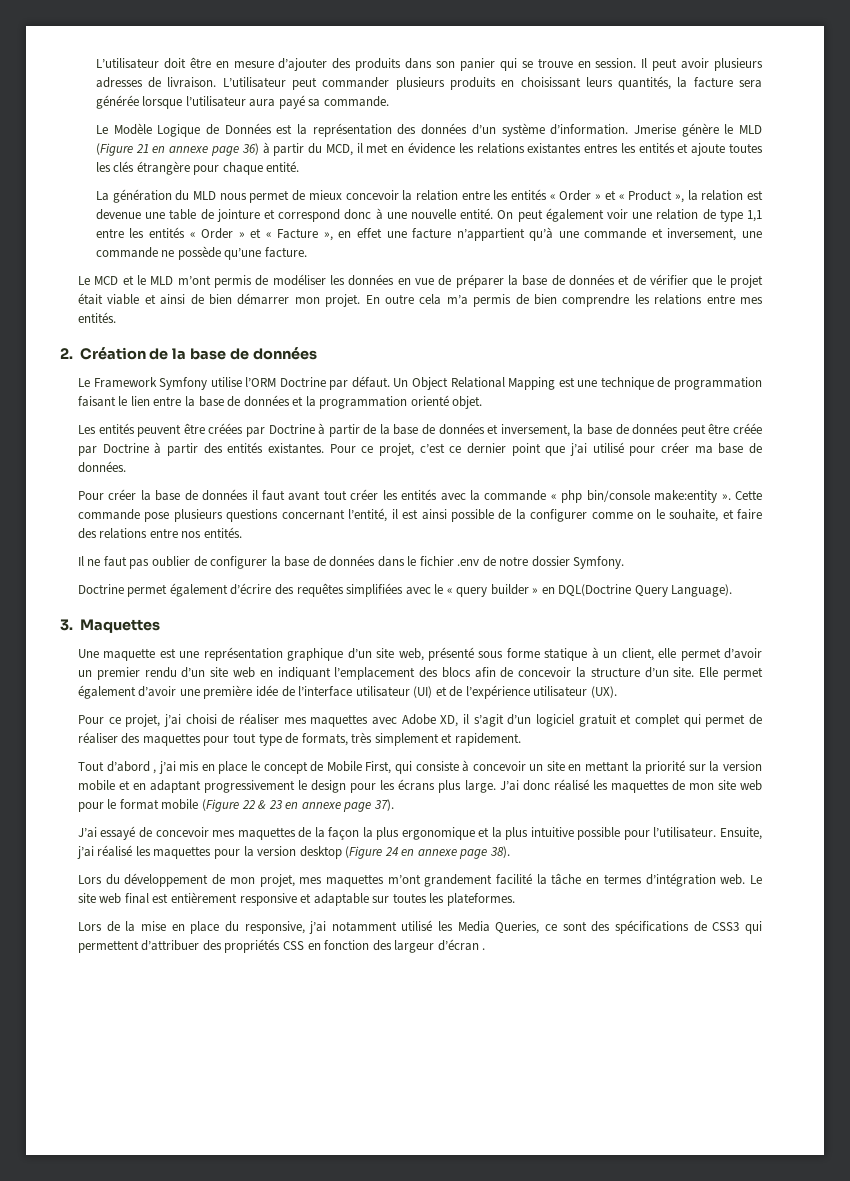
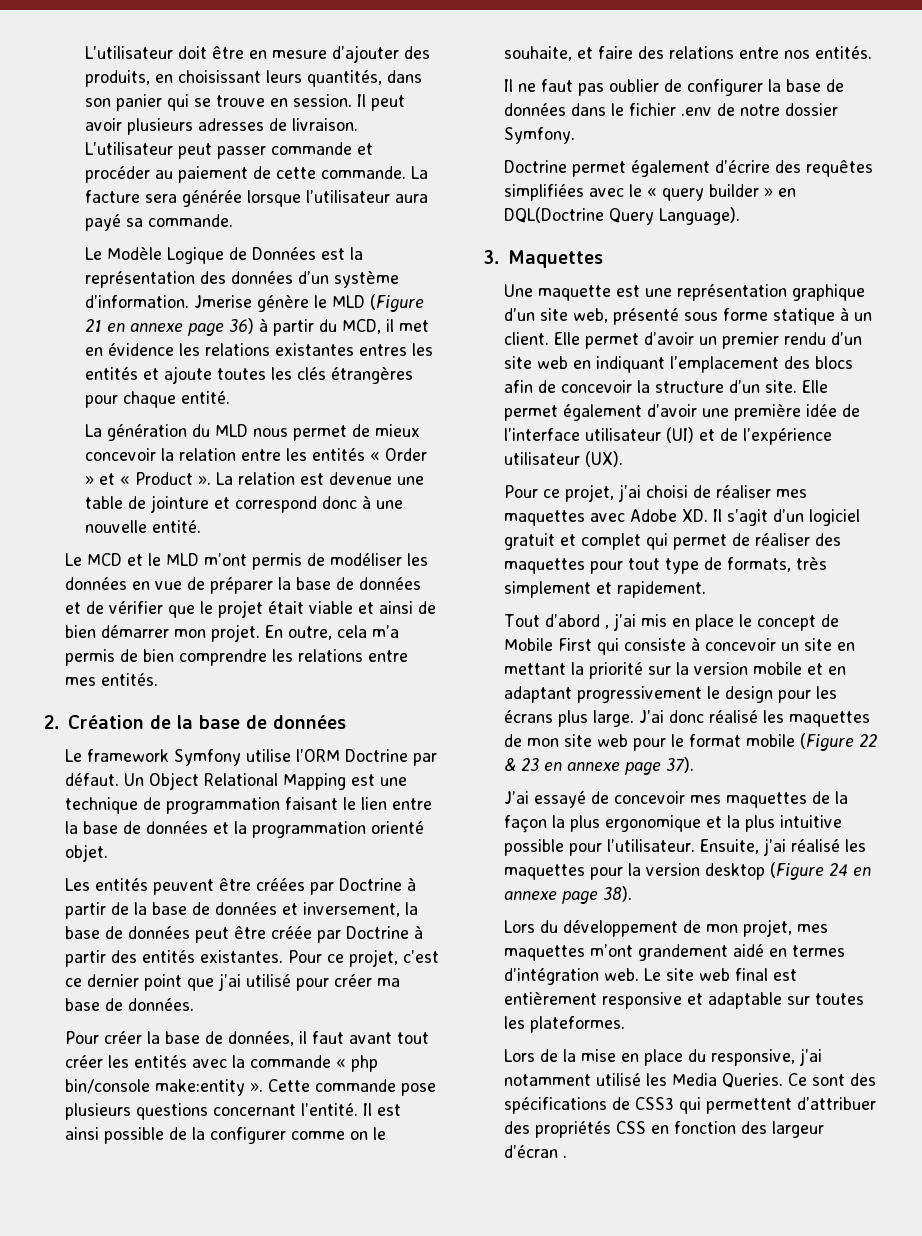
- L’utilisateur doit être en mesure d’ajouter des produits dans son panier qui se trouve en session.
+ L’utilisateur doit être en mesure d’ajouter des produits, en choisissant leurs quantités, dans son panier qui se trouve en session.
- L’utilisateur peut commander plusieurs produits en choisissant leurs quantités, la facture sera générée lorsque l’utilisateur aura payé sa commande.
+ L’utilisateur peut passer commande et procéder au paiement de cette commande. La facture sera générée lorsque l’utilisateur aura payé sa commande.
- Jmerise génère le MLD (Figure 21 en annexe page 36) à partir du MCD, il met en évidence les relations existantes entres les entités et ajoute toutes les clés étrangère pour chaque entité.
+ Jmerise génère le MLD (Figure 21 en annexe page 36) à partir du MCD, il met en évidence les relations existantes entres les entités et ajoute toutes les clés étrangères pour chaque entité.
- La génération du MLD nous permet de mieux concevoir la relation entre les entités « Order » et « Product », la relation est devenue une table de jointure et correspond donc à une nouvelle entité. On peut également voir une relation de type 1,1 entre les entités « Order » et « Facture », en effet une facture n’appartient qu’à une commande et inversement, une commande ne possède qu’une facture.
+ La génération du MLD nous permet de mieux concevoir la relation entre les entités « Order » et « Product ». La relation est devenue une table de jointure et correspond donc à une nouvelle entité.
- En outre cela m’a permis de bien comprendre les relations entre mes entités.
+ En outre, cela m’a permis de bien comprendre les relations entre mes entités.
- Le Framework Symfony utilise l’ORM Doctrine par défaut.
+ Le framework Symfony utilise l’ORM Doctrine par défaut.
- Pour créer la base de données il faut avant tout créer les entités avec la commande « php bin/console make:entity ».
+ Pour créer la base de données, il faut avant tout créer les entités avec la commande « php bin/console make:entity ».
- Cette commande pose plusieurs questions concernant l’entité, il est ainsi possible de la configurer comme on le souhaite, et faire des relations entre nos entités.
+ Cette commande pose plusieurs questions concernant l’entité. Il est ainsi possible de la configurer comme on le souhaite, et faire des relations entre nos entités.
- Une maquette est une représentation graphique d’un site web, présenté sous forme statique à un client, elle permet d’avoir un premier rendu d’un site web en indiquant l’emplacement des blocs afin de concevoir la structure d’un site.
+ Une maquette est une représentation graphique d’un site web, présenté sous forme statique à un client. Elle permet d’avoir un premier rendu d’un site web en indiquant l’emplacement des blocs afin de concevoir la structure d’un site.
- Pour ce projet, j’ai choisi de réaliser mes maquettes avec Adobe XD, il s’agit d’un logiciel gratuit et complet qui permet de réaliser des maquettes pour tout type de formats, très simplement et rapidement.
+ Pour ce projet, j’ai choisi de réaliser mes maquettes avec Adobe XD. Il s’agit d’un logiciel gratuit et complet qui permet de réaliser des maquettes pour tout type de formats, très simplement et rapidement.
- Tout d’abord , j’ai mis en place le concept de Mobile First, qui consiste à concevoir un site en mettant la priorité sur la version mobile et en adaptant progressivement le design pour les écrans plus large.
+ Tout d’abord , j’ai mis en place le concept de Mobile First qui consiste à concevoir un site en mettant la priorité sur la version mobile et en adaptant progressivement le design pour les écrans plus large.
- Lors du développement de mon projet, mes maquettes m’ont grandement facilité la tâche en termes d’intégration web.
+ Lors du développement de mon projet, mes maquettes m’ont grandement aidé en termes d’intégration web.
- Lors de la mise en place du responsive, j’ai notamment utilisé les Media Queries, ce sont des spécifications de CSS3 qui permettent d’attribuer des propriétés CSS en fonction des largeur d’écran .
+ Lors de la mise en place du responsive, j’ai notamment utilisé les Media Queries. Ce sont des spécifications de CSS3 qui permettent d’attribuer des propriétés CSS en fonction des largeur d’écran .

